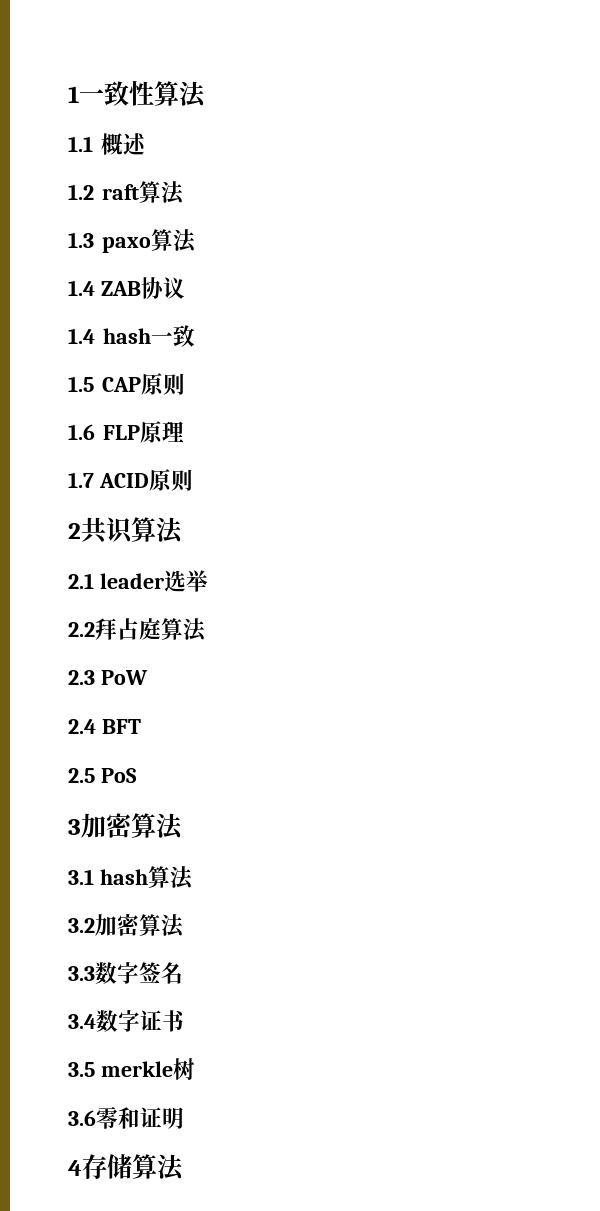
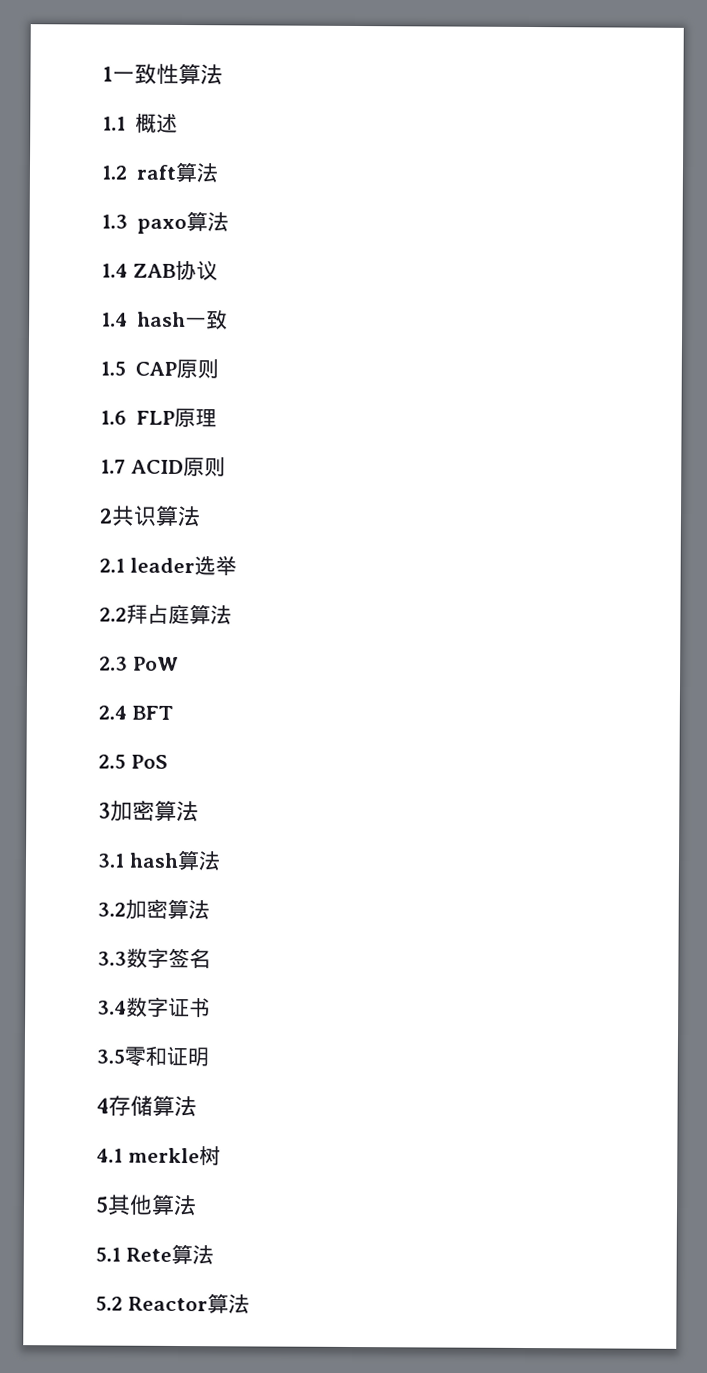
- 3.5 merkle树
- 3.6零和证明
+ 3.5零和证明
+ 4.1 merkle树
+ 5其他算法
+ 5.1 Rete算法
+ 5.2 Reactor算法

